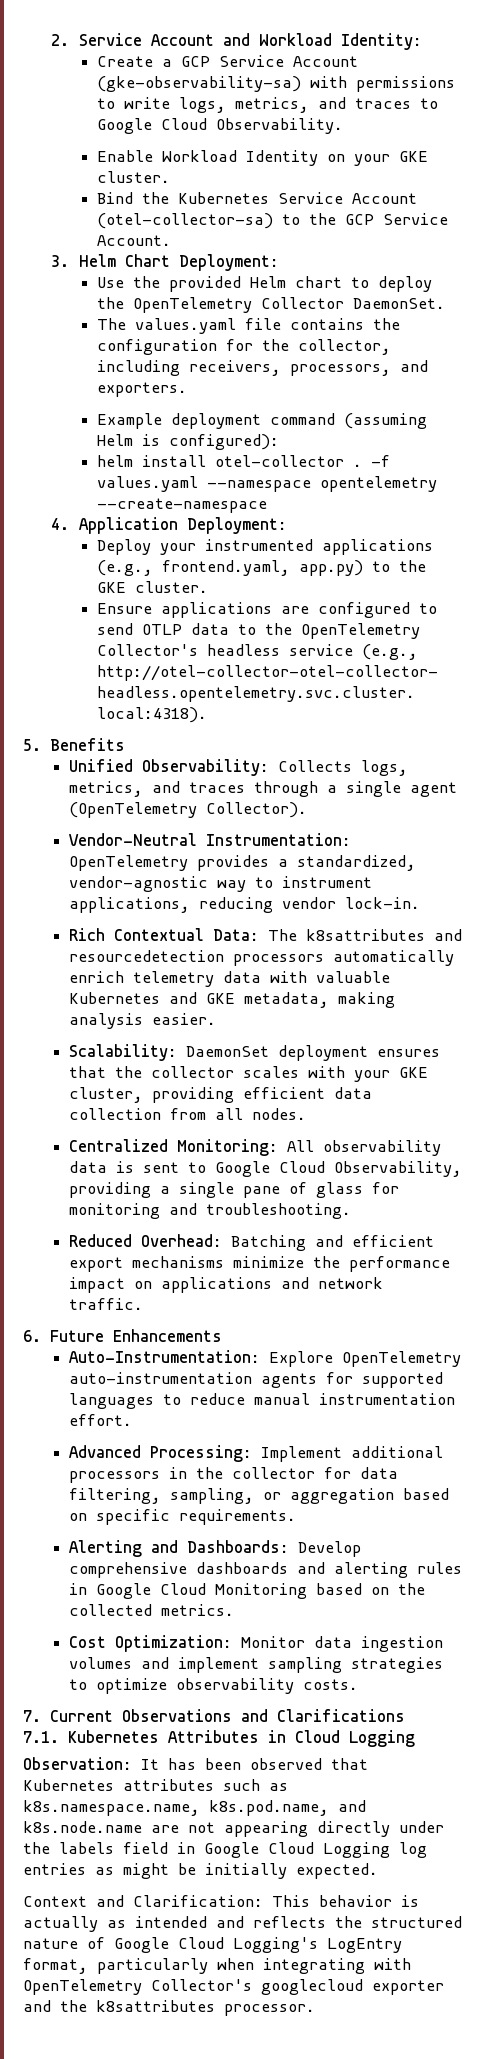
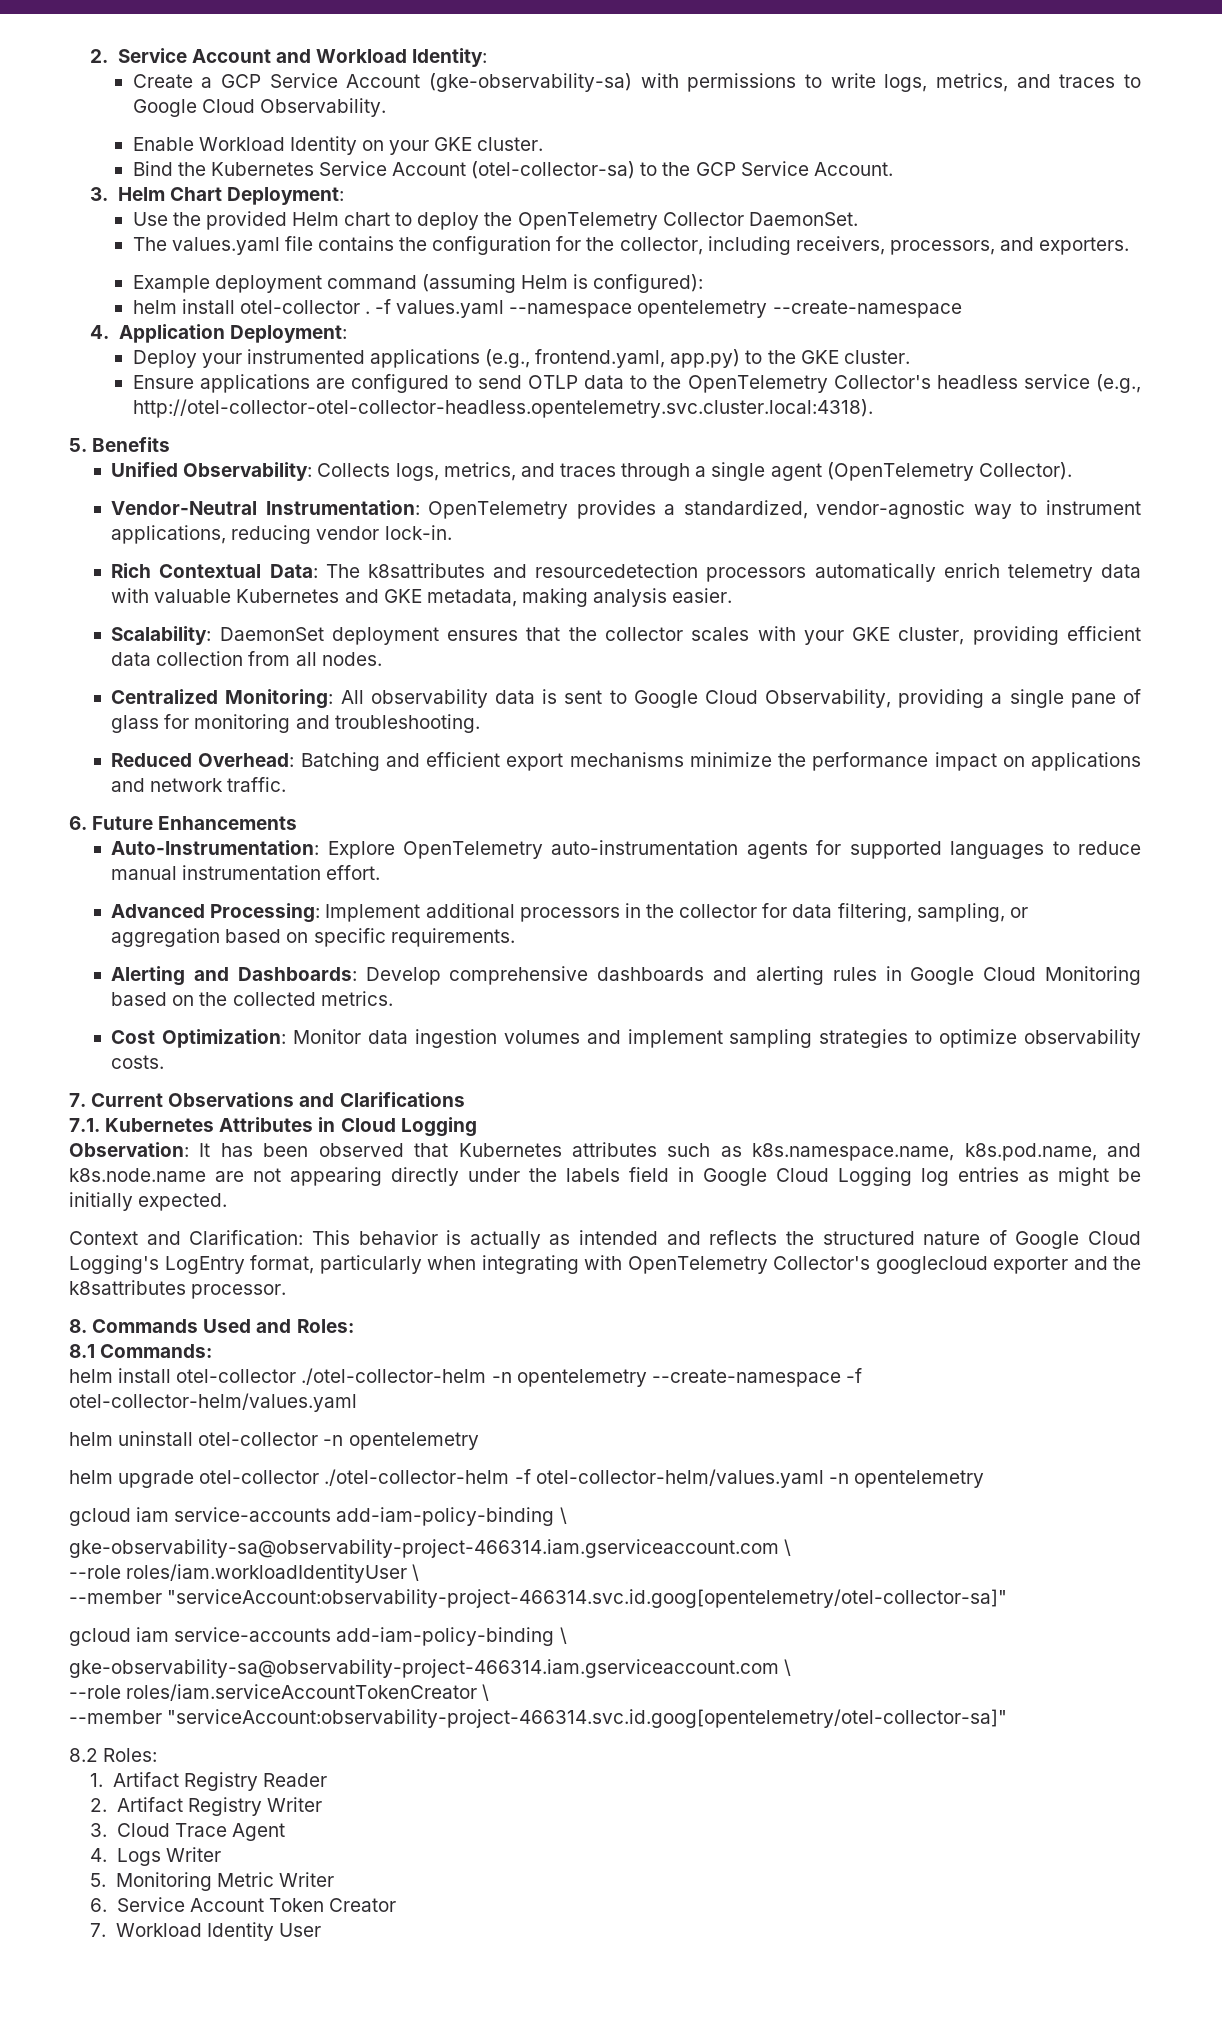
+ 8. Commands Used and Roles:
+ 8.1 Commands:
+ helm install otel-collector ./otel-collector-helm -n opentelemetry --create-namespace -f otel-collector-helm/values.yaml
+ helm uninstall otel-collector -n opentelemetry
+ helm upgrade otel-collector ./otel-collector-helm -f otel-collector-helm/values.yaml -n opentelemetry
+ gcloud iam service-accounts add-iam-policy-binding \
+ gke-observability-sa@observability-project-466314.iam.gserviceaccount.com \
+ --role roles/iam.workloadIdentityUser \
+ --member "serviceAccount:observability-project-466314.svc.id.goog[opentelemetry/otel-collector-sa]"
+ gcloud iam service-accounts add-iam-policy-binding \
+ gke-observability-sa@observability-project-466314.iam.gserviceaccount.com \
+ --role roles/iam.serviceAccountTokenCreator \
+ --member "serviceAccount:observability-project-466314.svc.id.goog[opentelemetry/otel-collector-sa]"
+ 8.2 Roles:
+ 1. Artifact Registry Reader
+ 2. Artifact Registry Writer
+ 3. Cloud Trace Agent
+ 4. Logs Writer
+ 5. Monitoring Metric Writer
+ 6. Service Account Token Creator
+ 7. Workload Identity User

